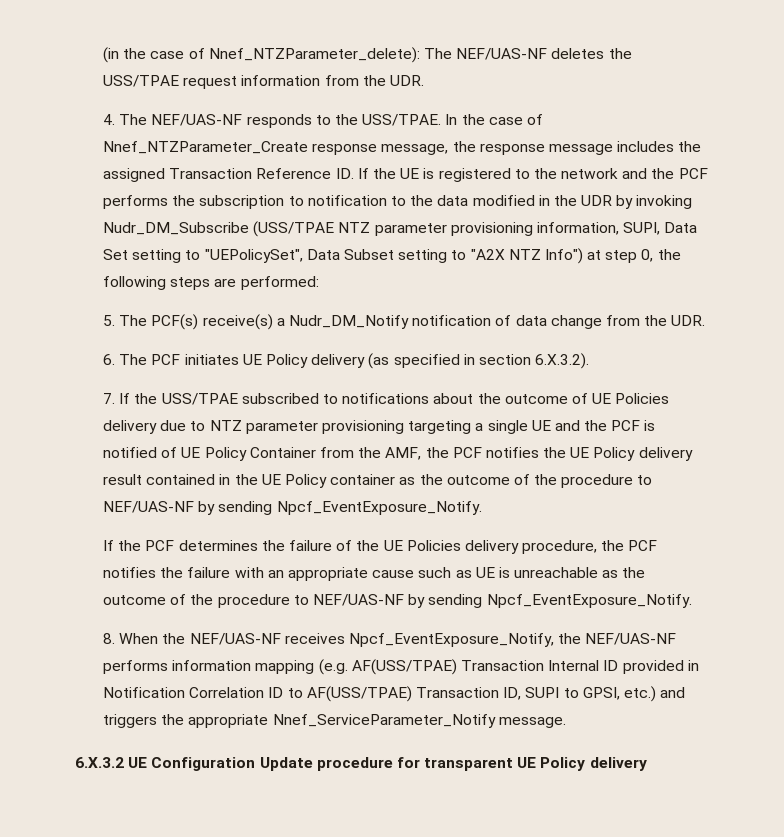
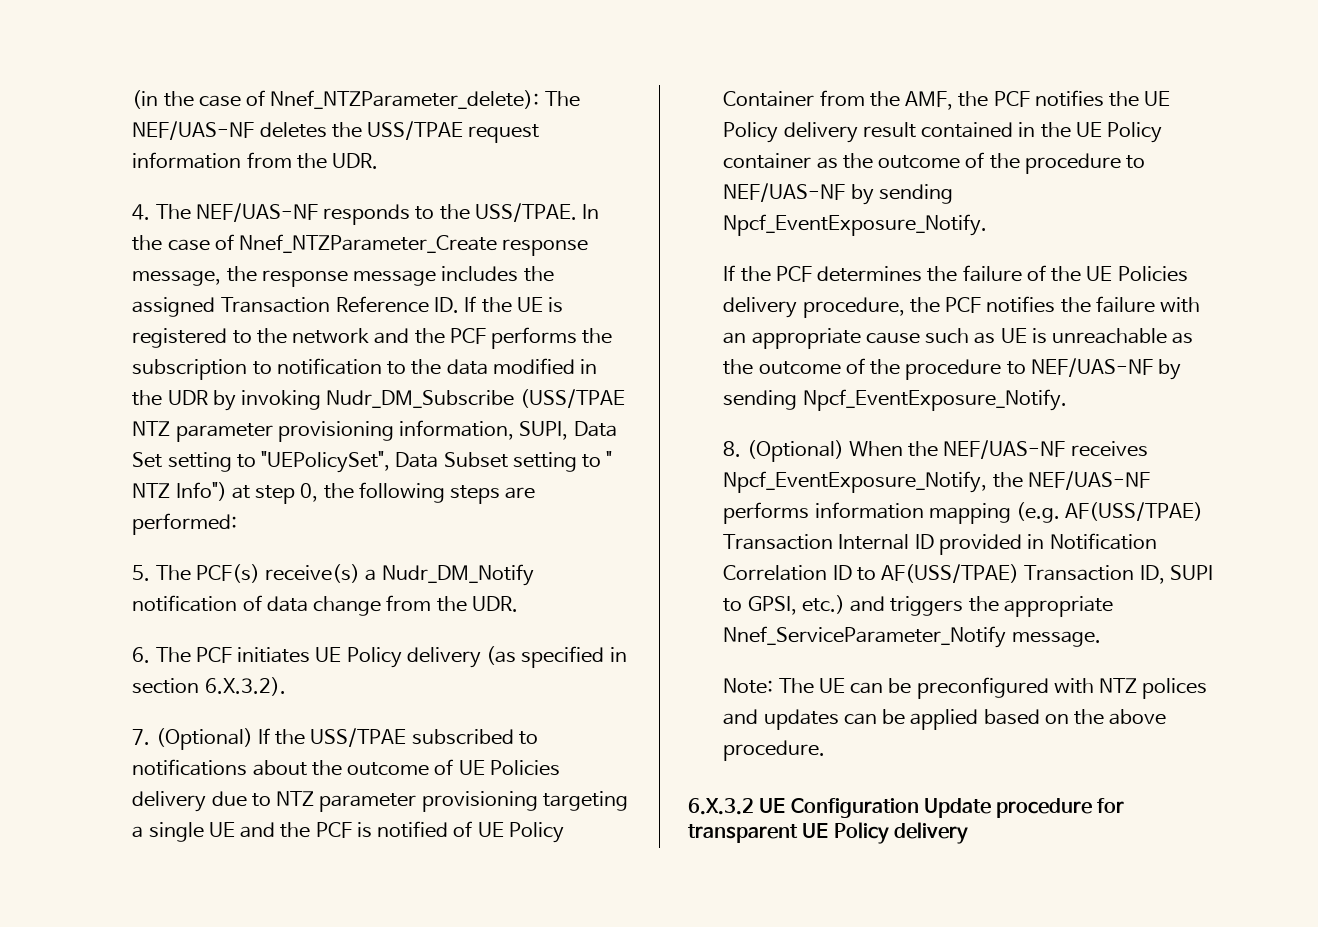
- In the case of Nnef_NTZParameter_Create response message, the response message includes the assigned Transaction Reference ID. If the UE is registered to the network and the PCF performs the subscription to notification to the data modified in the UDR by invoking Nudr_DM_Subscribe (USS/TPAE NTZ parameter provisioning information, SUPI, Data Set setting to "UEPolicySet", Data Subset setting to "A2X NTZ Info") at step 0, the following steps are performed:
+ In the case of Nnef_NTZParameter_Create response message, the response message includes the assigned Transaction Reference ID. If the UE is registered to the network and the PCF performs the subscription to notification to the data modified in the UDR by invoking Nudr_DM_Subscribe (USS/TPAE NTZ parameter provisioning information, SUPI, Data Set setting to "UEPolicySet", Data Subset setting to " NTZ Info") at step 0, the following steps are performed:
- 7. If the USS/TPAE subscribed to notifications about the outcome of UE Policies delivery due to NTZ parameter provisioning targeting a single UE and the PCF is notified of UE Policy Container from the AMF, the PCF notifies the UE Policy delivery result contained in the UE Policy container as the outcome of the procedure to NEF/UAS-NF by sending Npcf_EventExposure_Notify.
+ 7. (Optional) If the USS/TPAE subscribed to notifications about the outcome of UE Policies delivery due to NTZ parameter provisioning targeting a single UE and the PCF is notified of UE Policy Container from the AMF, the PCF notifies the UE Policy delivery result contained in the UE Policy container as the outcome of the procedure to NEF/UAS-NF by sending Npcf_EventExposure_Notify.
- 8. When the NEF/UAS-NF receives Npcf_EventExposure_Notify, the NEF/UAS-NF performs information mapping (e.g. AF(USS/TPAE) Transaction Internal ID provided in Notification Correlation ID to AF(USS/TPAE) Transaction ID, SUPI to GPSI, etc.) and triggers the appropriate Nnef_ServiceParameter_Notify message.
+ 8. (Optional) When the NEF/UAS-NF receives Npcf_EventExposure_Notify, the NEF/UAS-NF performs information mapping (e.g. AF(USS/TPAE) Transaction Internal ID provided in Notification Correlation ID to AF(USS/TPAE) Transaction ID, SUPI to GPSI, etc.) and triggers the appropriate Nnef_ServiceParameter_Notify message.
+ Note: The UE can be preconfigured with NTZ polices and updates can be applied based on the above procedure.

